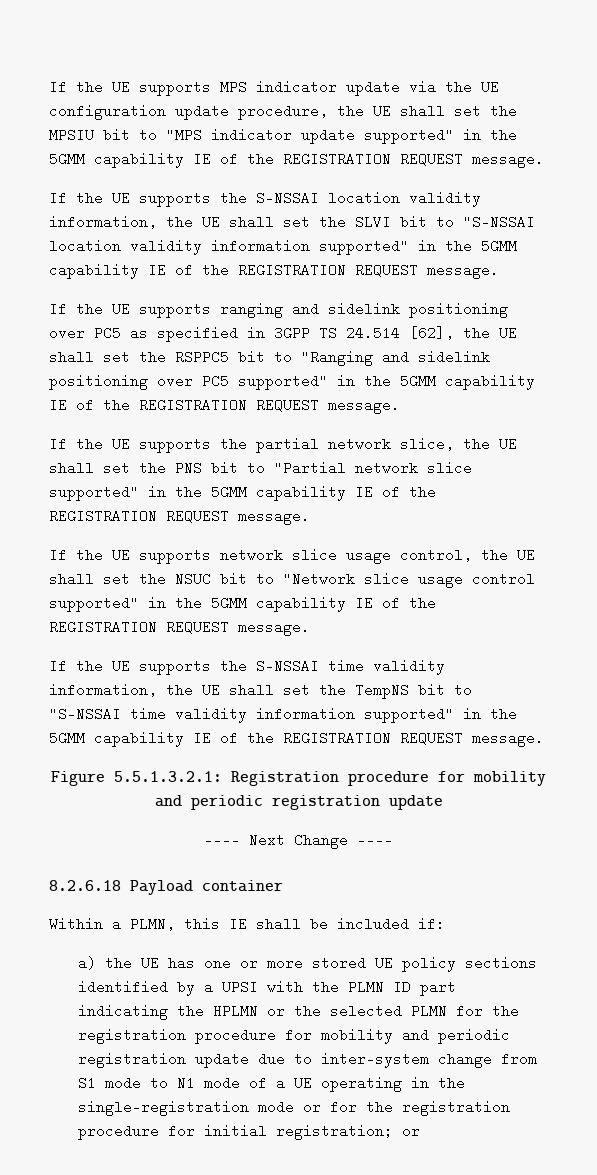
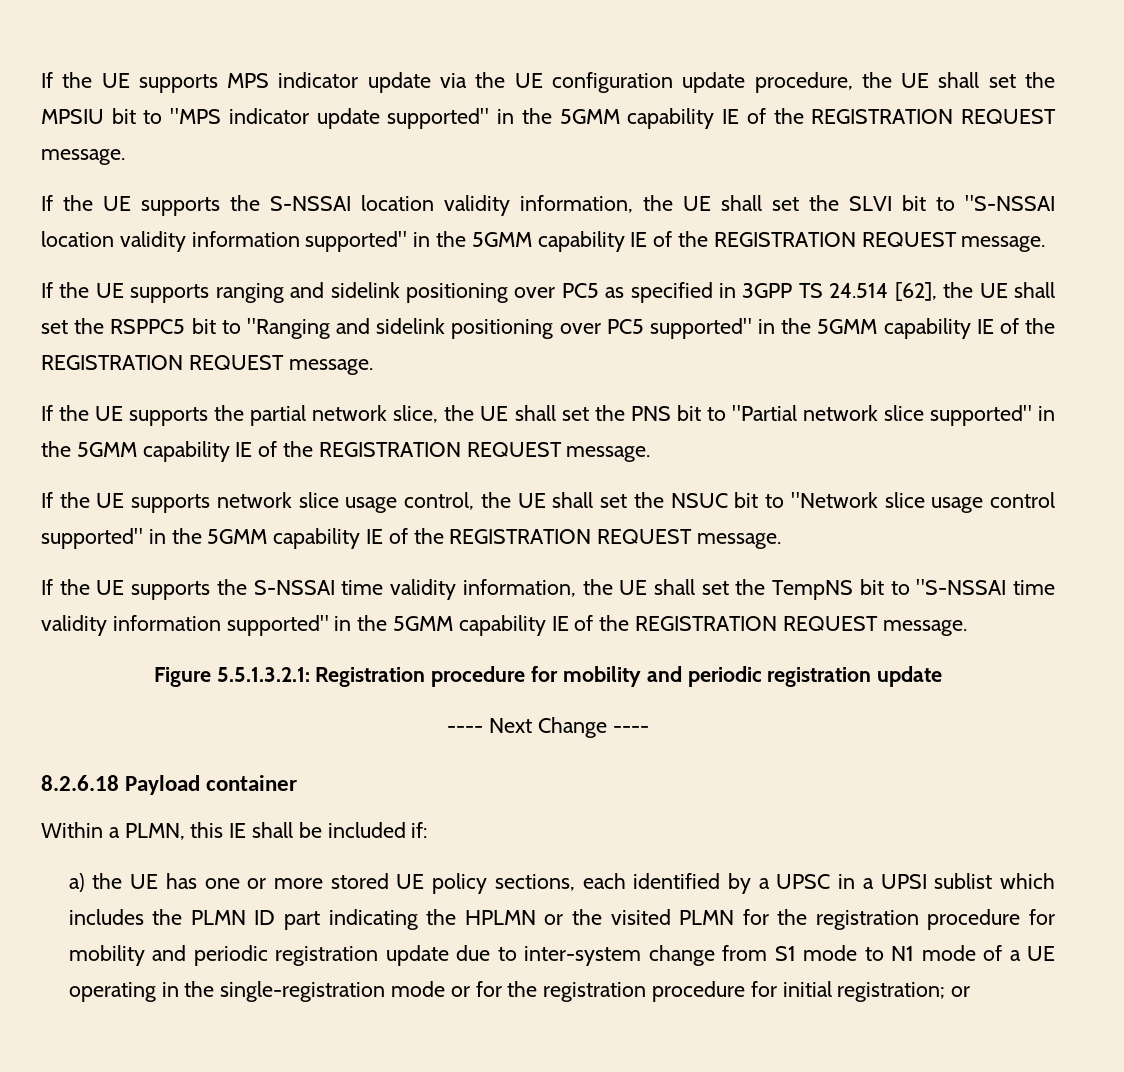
- a) the UE has one or more stored UE policy sections identified by a UPSI with the PLMN ID part indicating the HPLMN or the selected PLMN for the registration procedure for mobility and periodic registration update due to inter-system change from S1 mode to N1 mode of a UE operating in the single-registration mode or for the registration procedure for initial registration; or
+ a) the UE has one or more stored UE policy sections, each identified by a UPSC in a UPSI sublist which includes the PLMN ID part indicating the HPLMN or the visited PLMN for the registration procedure for mobility and periodic registration update due to inter-system change from S1 mode to N1 mode of a UE operating in the single-registration mode or for the registration procedure for initial registration; or

